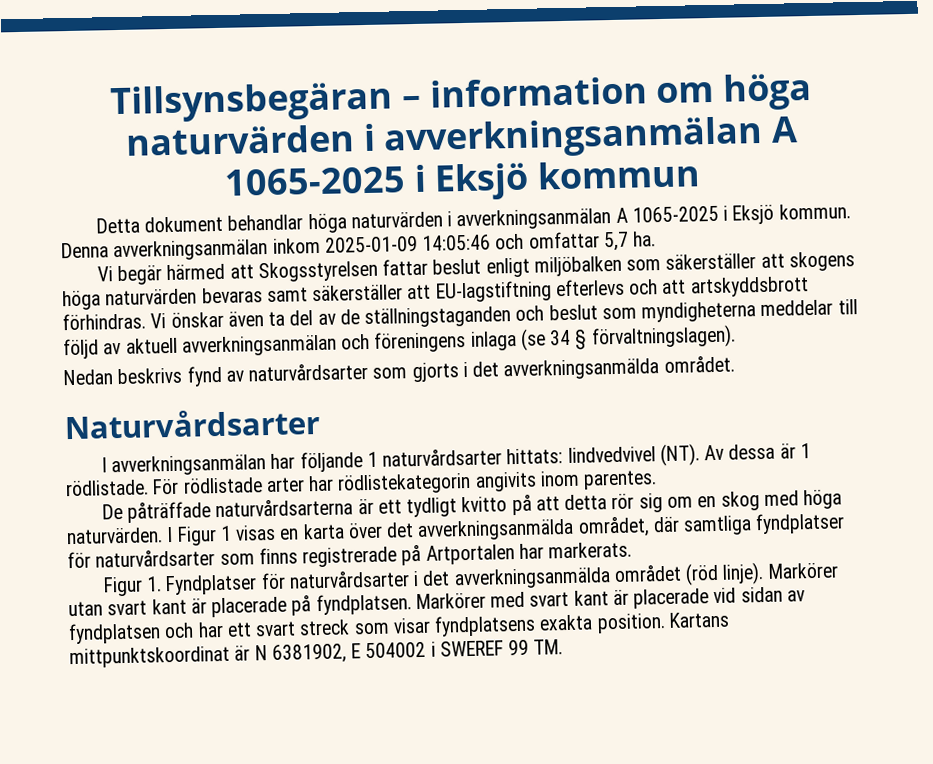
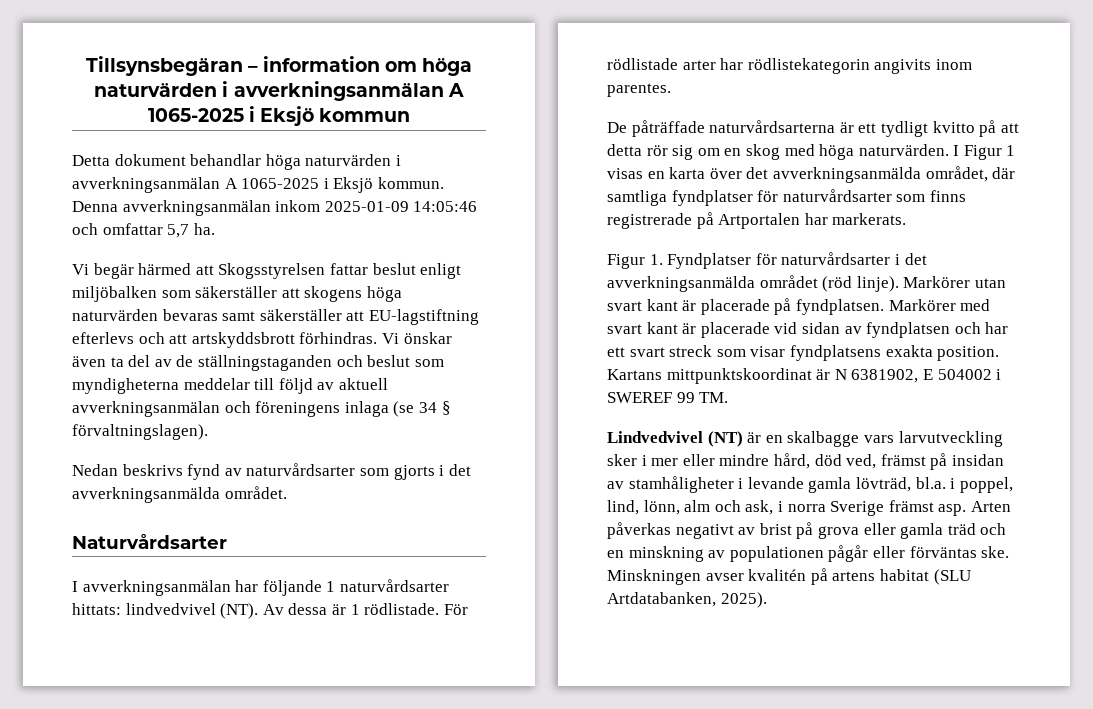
+ Lindvedvivel (NT) är en skalbagge vars larvutveckling sker i mer eller mindre hård, död ved, främst på insidan av stamhåligheter i levande gamla lövträd, bl.a. i poppel, lind, lönn, alm och ask, i norra Sverige främst asp. Arten påverkas negativt av brist på grova eller gamla träd och en minskning av populationen pågår eller förväntas ske. Minskningen avser kvalitén på artens habitat (SLU Artdatabanken, 2025).

